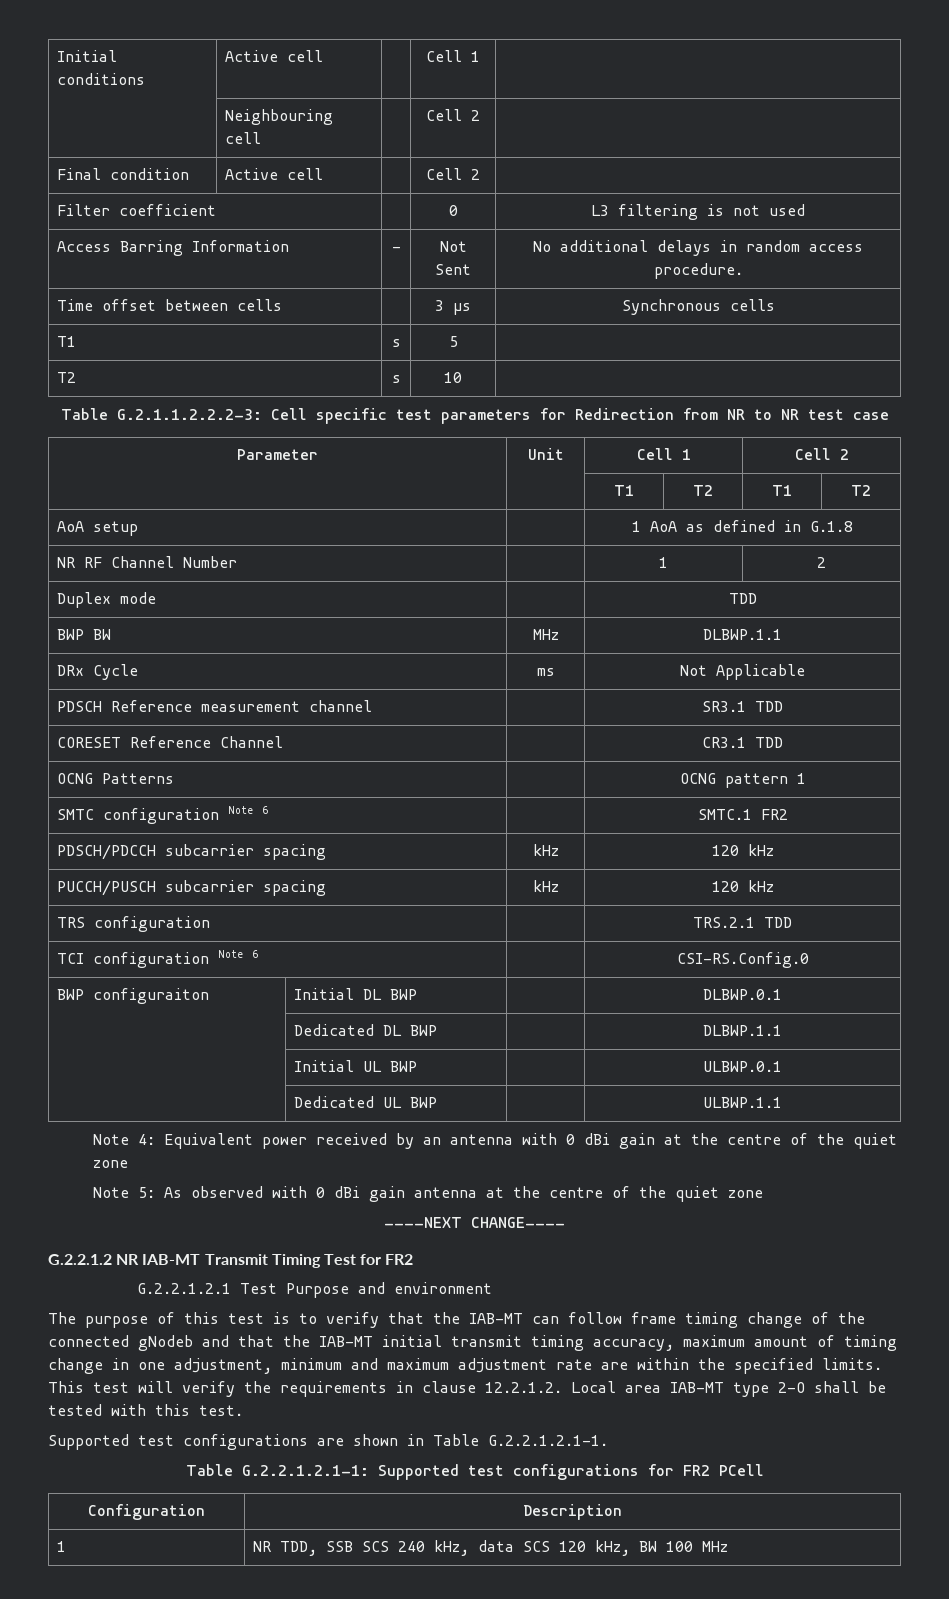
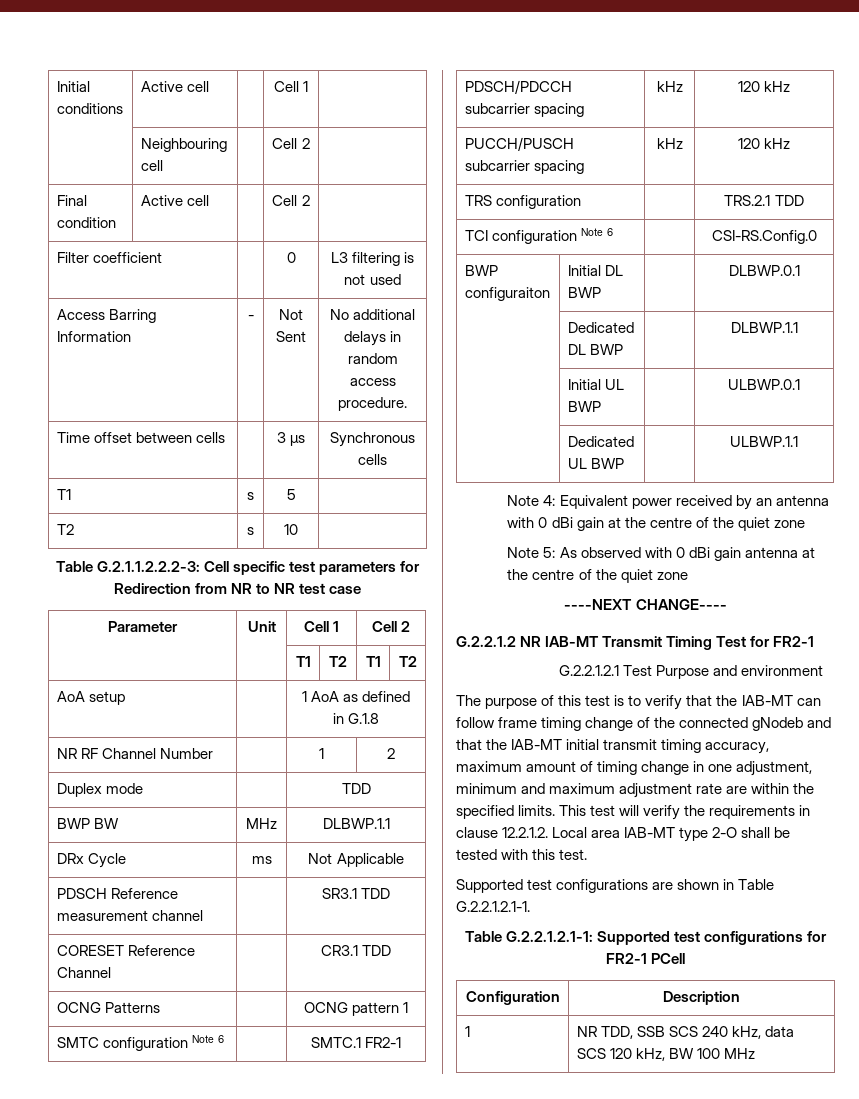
- SMTC configuration Note 6 | | SMTC.1 FR2
+ SMTC configuration Note 6 | | SMTC.1 FR2-1
- G.2.2.1.2 NR IAB-MT Transmit Timing Test for FR2
+ G.2.2.1.2 NR IAB-MT Transmit Timing Test for FR2-1
- Table G.2.2.1.2.1-1: Supported test configurations for FR2 PCell
+ Table G.2.2.1.2.1-1: Supported test configurations for FR2-1 PCell

